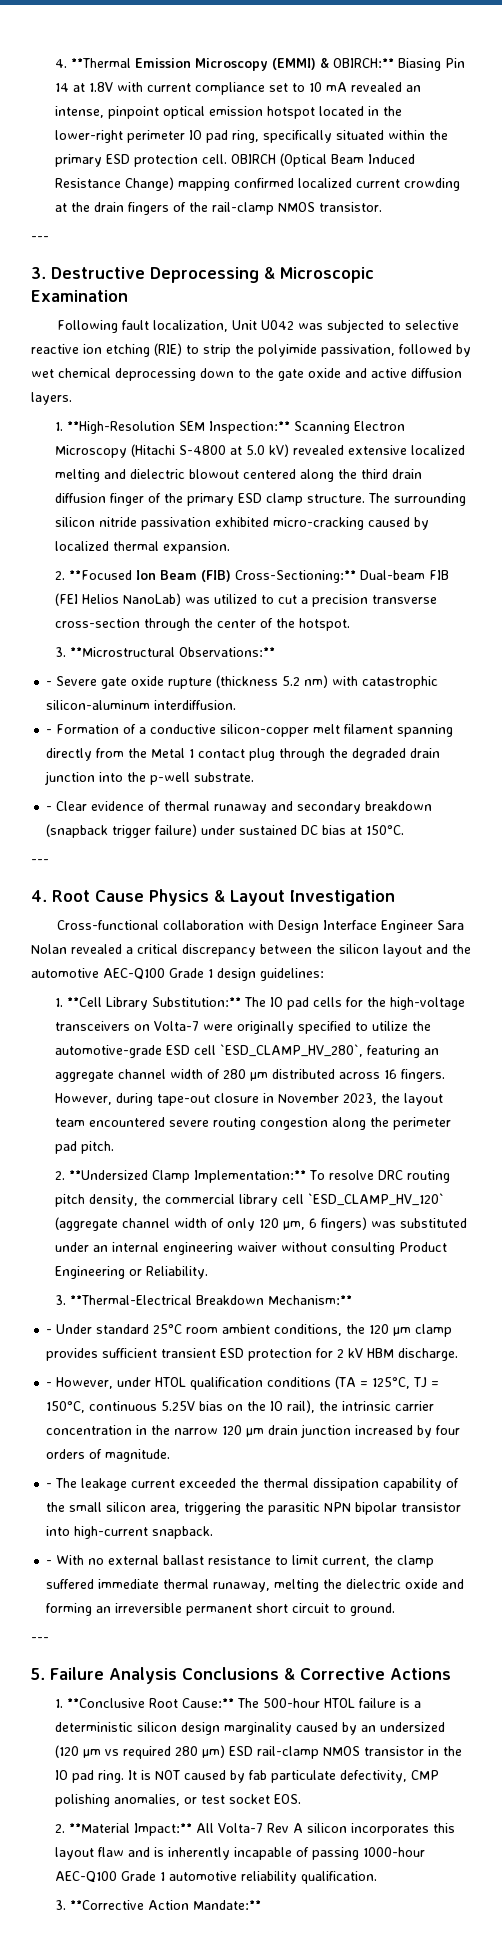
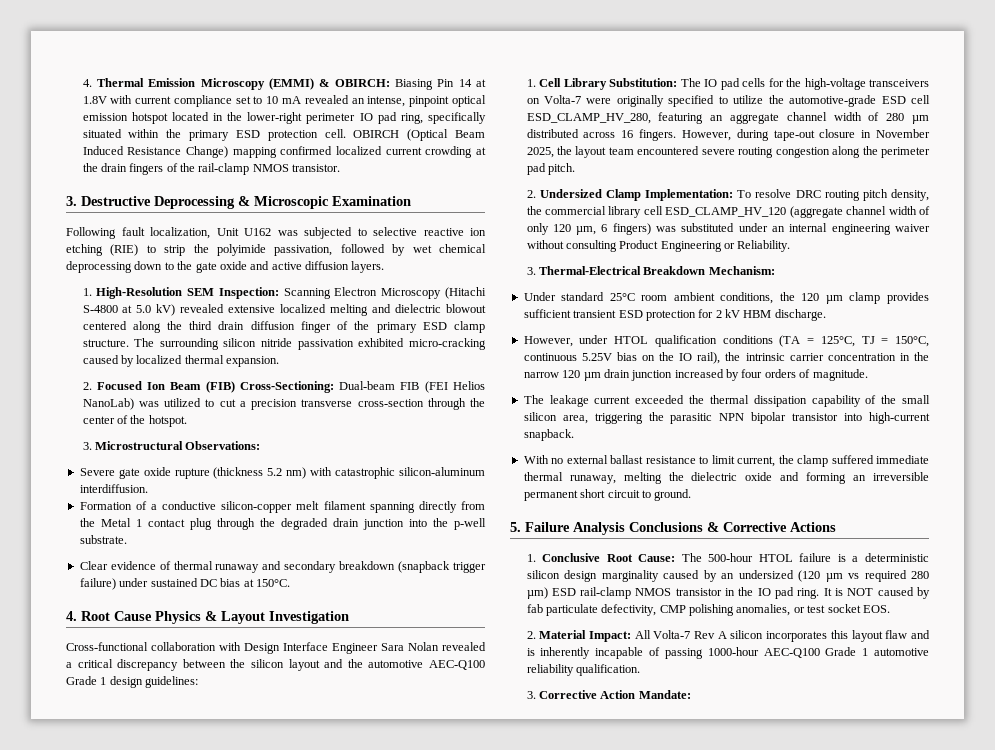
- 4. **Thermal Emission Microscopy (EMMI) & OBIRCH:** Biasing Pin 14 at 1.8V with current compliance set to 10 mA revealed an intense, pinpoint optical emission hotspot located in the lower-right perimeter IO pad ring, specifically situated within the primary ESD protection cell.
+ 4. Thermal Emission Microscopy (EMMI) & OBIRCH: Biasing Pin 14 at 1.8V with current compliance set to 10 mA revealed an intense, pinpoint optical emission hotspot located in the lower-right perimeter IO pad ring, specifically situated within the primary ESD protection cell.
  OBIRCH (Optical Beam Induced Resistance Change) mapping confirmed localized current crowding at the drain fingers of the rail-clamp NMOS transistor.
- ---
- Following fault localization, Unit U042 was subjected to selective reactive ion etching (RIE) to strip the polyimide passivation, followed by wet chemical deprocessing down to the gate oxide and active diffusion layers.
+ Following fault localization, Unit U162 was subjected to selective reactive ion etching (RIE) to strip the polyimide passivation, followed by wet chemical deprocessing down to the gate oxide and active diffusion layers.
- 1. **High-Resolution SEM Inspection:** Scanning Electron Microscopy (Hitachi S-4800 at 5.0 kV) revealed extensive localized melting and dielectric blowout centered along the third drain diffusion finger of the primary ESD clamp structure.
+ 1. High-Resolution SEM Inspection: Scanning Electron Microscopy (Hitachi S-4800 at 5.0 kV) revealed extensive localized melting and dielectric blowout centered along the third drain diffusion finger of the primary ESD clamp structure.
- 2. **Focused Ion Beam (FIB) Cross-Sectioning:** Dual-beam FIB (FEI Helios NanoLab) was utilized to cut a precision transverse cross-section through the center of the hotspot.
+ 2. Focused Ion Beam (FIB) Cross-Sectioning: Dual-beam FIB (FEI Helios NanoLab) was utilized to cut a precision transverse cross-section through the center of the hotspot.
- 3. **Microstructural Observations:**
- - Severe gate oxide rupture (thickness 5.2 nm) with catastrophic silicon-aluminum interdiffusion.
+ 3. Microstructural Observations:
+ Severe gate oxide rupture (thickness 5.2 nm) with catastrophic silicon-aluminum interdiffusion.
- - Formation of a conductive silicon-copper melt filament spanning directly from the Metal 1 contact plug through the degraded drain junction into the p-well substrate.
+ Formation of a conductive silicon-copper melt filament spanning directly from the Metal 1 contact plug through the degraded drain junction into the p-well substrate.
- - Clear evidence of thermal runaway and secondary breakdown (snapback trigger failure) under sustained DC bias at 150°C.
- ---
+ Clear evidence of thermal runaway and secondary breakdown (snapback trigger failure) under sustained DC bias at 150°C.
- 1. **Cell Library Substitution:** The IO pad cells for the high-voltage transceivers on Volta-7 were originally specified to utilize the automotive-grade ESD cell `ESD_CLAMP_HV_280`, featuring an aggregate channel width of 280 µm distributed across 16 fingers.
+ 1. Cell Library Substitution: The IO pad cells for the high-voltage transceivers on Volta-7 were originally specified to utilize the automotive-grade ESD cell ESD_CLAMP_HV_280, featuring an aggregate channel width of 280 µm distributed across 16 fingers.
- However, during tape-out closure in November 2023, the layout team encountered severe routing congestion along the perimeter pad pitch.
+ However, during tape-out closure in November 2025, the layout team encountered severe routing congestion along the perimeter pad pitch.
- 2. **Undersized Clamp Implementation:** To resolve DRC routing pitch density, the commercial library cell `ESD_CLAMP_HV_120` (aggregate channel width of only 120 µm, 6 fingers) was substituted under an internal engineering waiver without consulting Product Engineering or Reliability.
+ 2. Undersized Clamp Implementation: To resolve DRC routing pitch density, the commercial library cell ESD_CLAMP_HV_120 (aggregate channel width of only 120 µm, 6 fingers) was substituted under an internal engineering waiver without consulting Product Engineering or Reliability.
- 3. **Thermal-Electrical Breakdown Mechanism:**
- - Under standard 25°C room ambient conditions, the 120 µm clamp provides sufficient transient ESD protection for 2 kV HBM discharge.
+ 3. Thermal-Electrical Breakdown Mechanism:
+ Under standard 25°C room ambient conditions, the 120 µm clamp provides sufficient transient ESD protection for 2 kV HBM discharge.
- - However, under HTOL qualification conditions (TA = 125°C, TJ = 150°C, continuous 5.25V bias on the IO rail), the intrinsic carrier concentration in the narrow 120 µm drain junction increased by four orders of magnitude.
+ However, under HTOL qualification conditions (TA = 125°C, TJ = 150°C, continuous 5.25V bias on the IO rail), the intrinsic carrier concentration in the narrow 120 µm drain junction increased by four orders of magnitude.
- - The leakage current exceeded the thermal dissipation capability of the small silicon area, triggering the parasitic NPN bipolar transistor into high-current snapback.
+ The leakage current exceeded the thermal dissipation capability of the small silicon area, triggering the parasitic NPN bipolar transistor into high-current snapback.
- - With no external ballast resistance to limit current, the clamp suffered immediate thermal runaway, melting the dielectric oxide and forming an irreversible permanent short circuit to ground.
- ---
+ With no external ballast resistance to limit current, the clamp suffered immediate thermal runaway, melting the dielectric oxide and forming an irreversible permanent short circuit to ground.
- 1. **Conclusive Root Cause:** The 500-hour HTOL failure is a deterministic silicon design marginality caused by an undersized (120 µm vs required 280 µm) ESD rail-clamp NMOS transistor in the IO pad ring.
+ 1. Conclusive Root Cause: The 500-hour HTOL failure is a deterministic silicon design marginality caused by an undersized (120 µm vs required 280 µm) ESD rail-clamp NMOS transistor in the IO pad ring.
- 2. **Material Impact:** All Volta-7 Rev A silicon incorporates this layout flaw and is inherently incapable of passing 1000-hour AEC-Q100 Grade 1 automotive reliability qualification.
+ 2. Material Impact: All Volta-7 Rev A silicon incorporates this layout flaw and is inherently incapable of passing 1000-hour AEC-Q100 Grade 1 automotive reliability qualification.
- 3. **Corrective Action Mandate:**
+ 3. Corrective Action Mandate:

